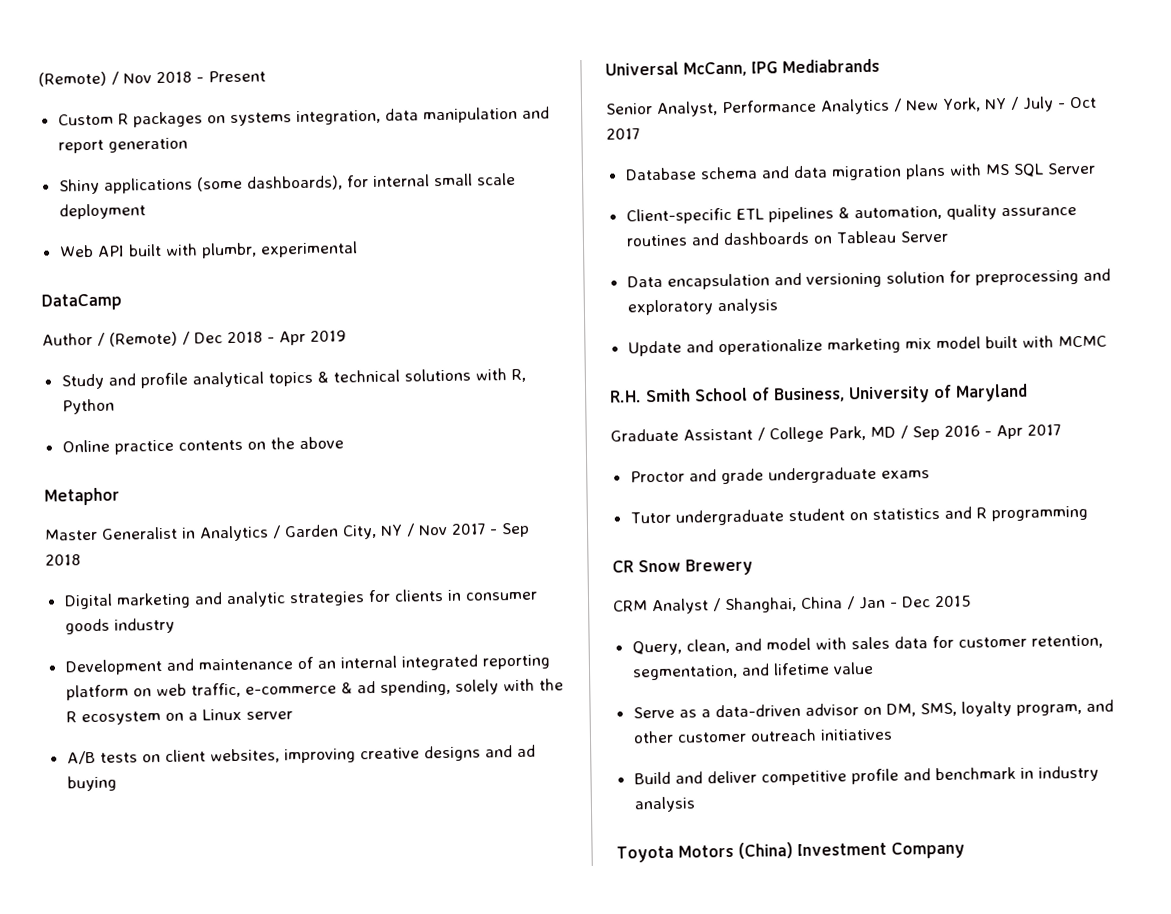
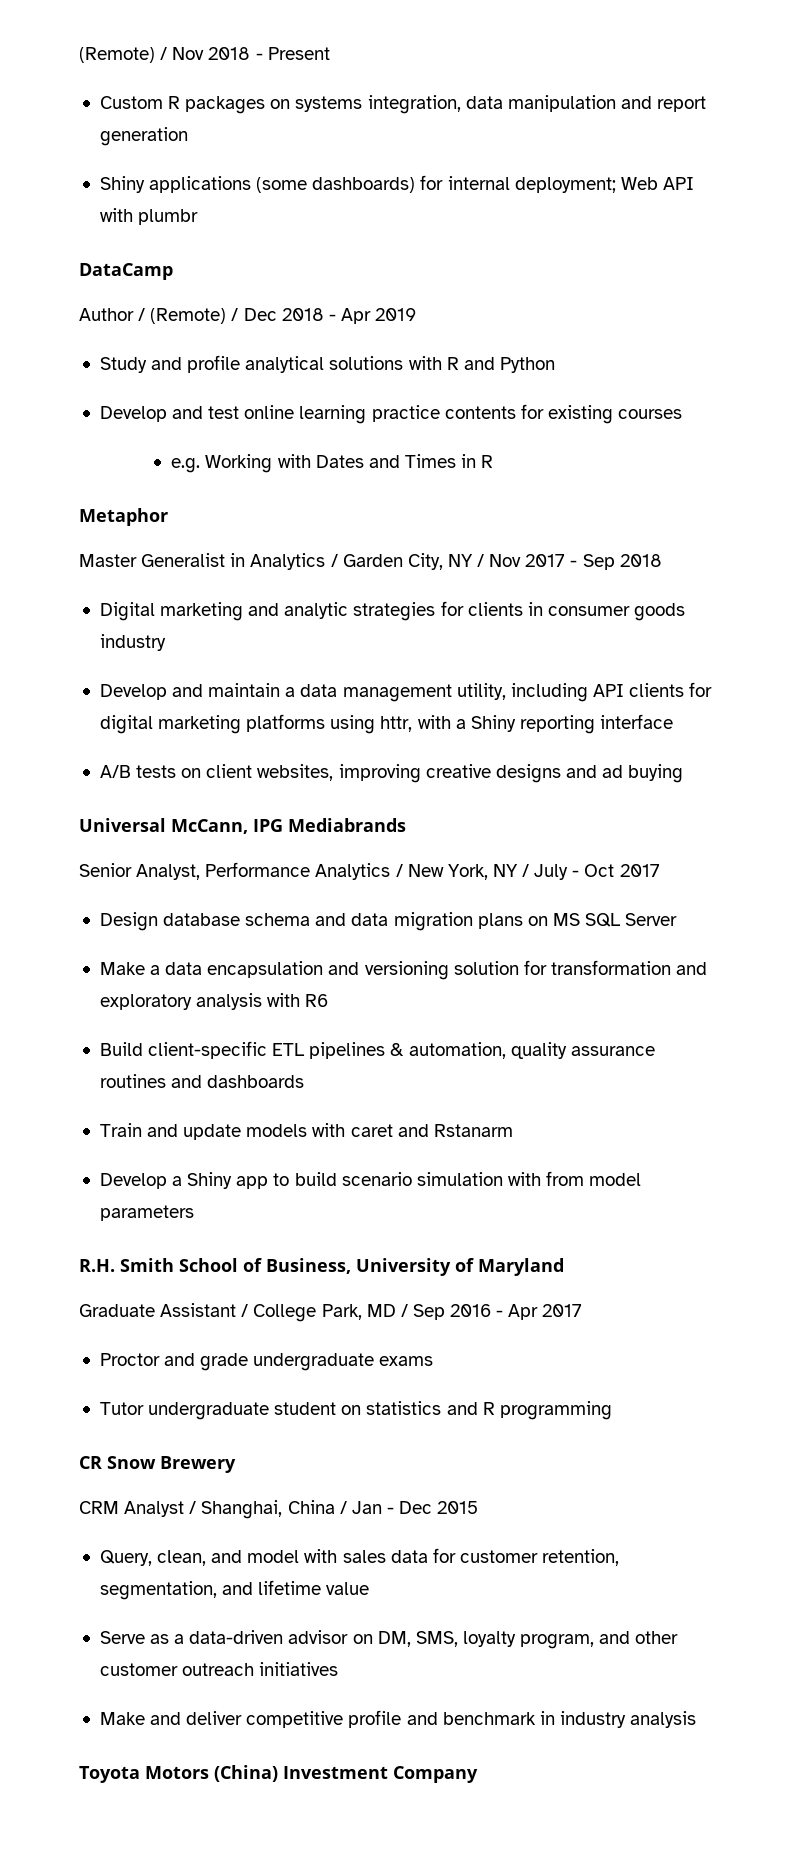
- Shiny applications (some dashboards), for internal small scale deployment
- Web API built with plumbr, experimental
+ Shiny applications (some dashboards) for internal deployment; Web API with plumbr
- Study and profile analytical topics & technical solutions with R, Python
- Online practice contents on the above
+ Study and profile analytical solutions with R and Python
+ Develop and test online learning practice contents for existing courses
+ e.g. Working with Dates and Times in R
- Development and maintenance of an internal integrated reporting platform on web traffic, e-commerce & ad spending, solely with the R ecosystem on a Linux server
+ Develop and maintain a data management utility, including API clients for digital marketing platforms using httr, with a Shiny reporting interface
- Database schema and data migration plans with MS SQL Server
+ Design database schema and data migration plans on MS SQL Server
- Client-specific ETL pipelines & automation, quality assurance routines and dashboards on Tableau Server
- Data encapsulation and versioning solution for preprocessing and exploratory analysis
- Update and operationalize marketing mix model built with MCMC
+ Make a data encapsulation and versioning solution for transformation and exploratory analysis with R6
+ Build client-specific ETL pipelines & automation, quality assurance routines and dashboards
+ Train and update models with caret and Rstanarm
+ Develop a Shiny app to build scenario simulation with from model parameters
- Build and deliver competitive profile and benchmark in industry analysis
+ Make and deliver competitive profile and benchmark in industry analysis

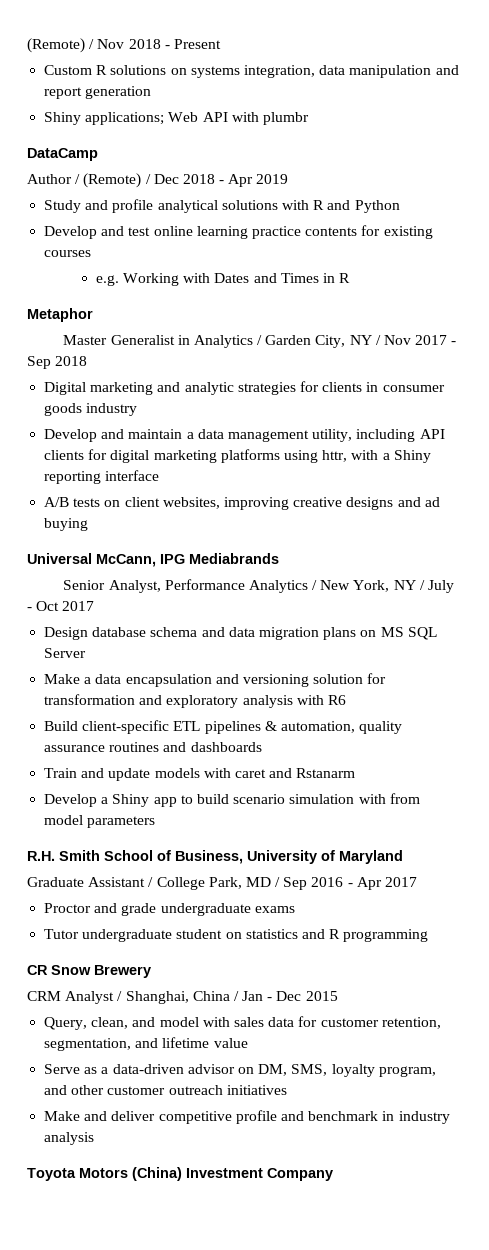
- Custom R packages on systems integration, data manipulation and report generation
+ Custom R solutions on systems integration, data manipulation and report generation
- Shiny applications (some dashboards) for internal deployment; Web API with plumbr
+ Shiny applications; Web API with plumbr

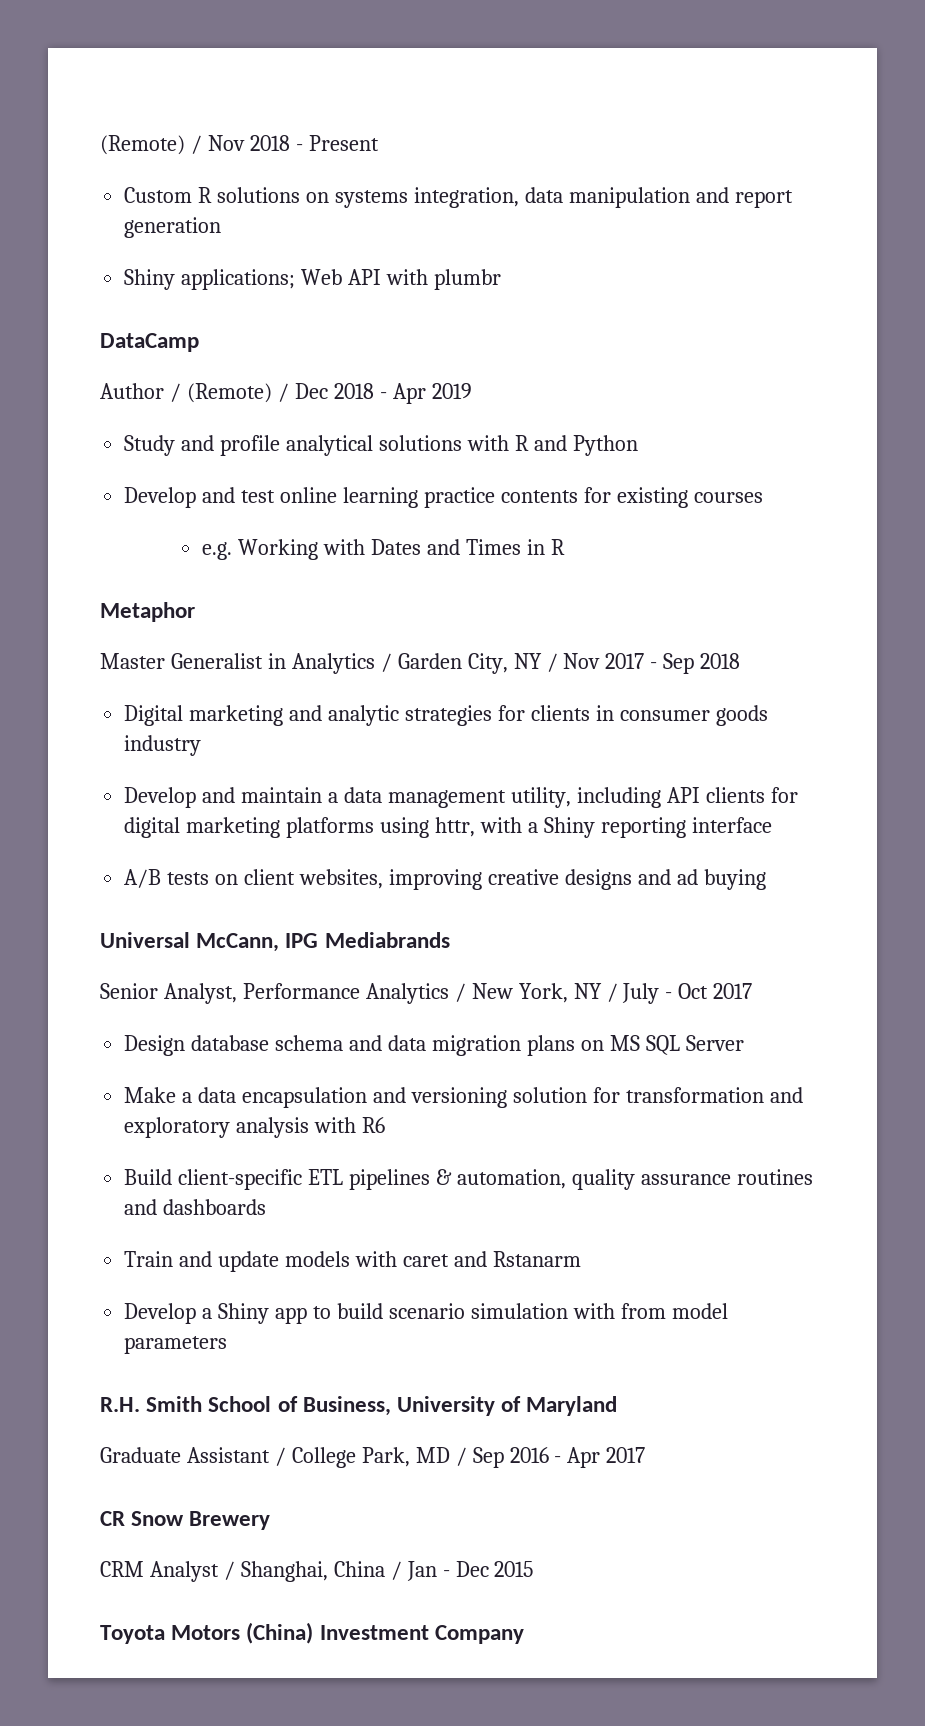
- Proctor and grade undergraduate exams
- Tutor undergraduate student on statistics and R programming
- Query, clean, and model with sales data for customer retention, segmentation, and lifetime value
- Serve as a data-driven advisor on DM, SMS, loyalty program, and other customer outreach initiatives
- Make and deliver competitive profile and benchmark in industry analysis

